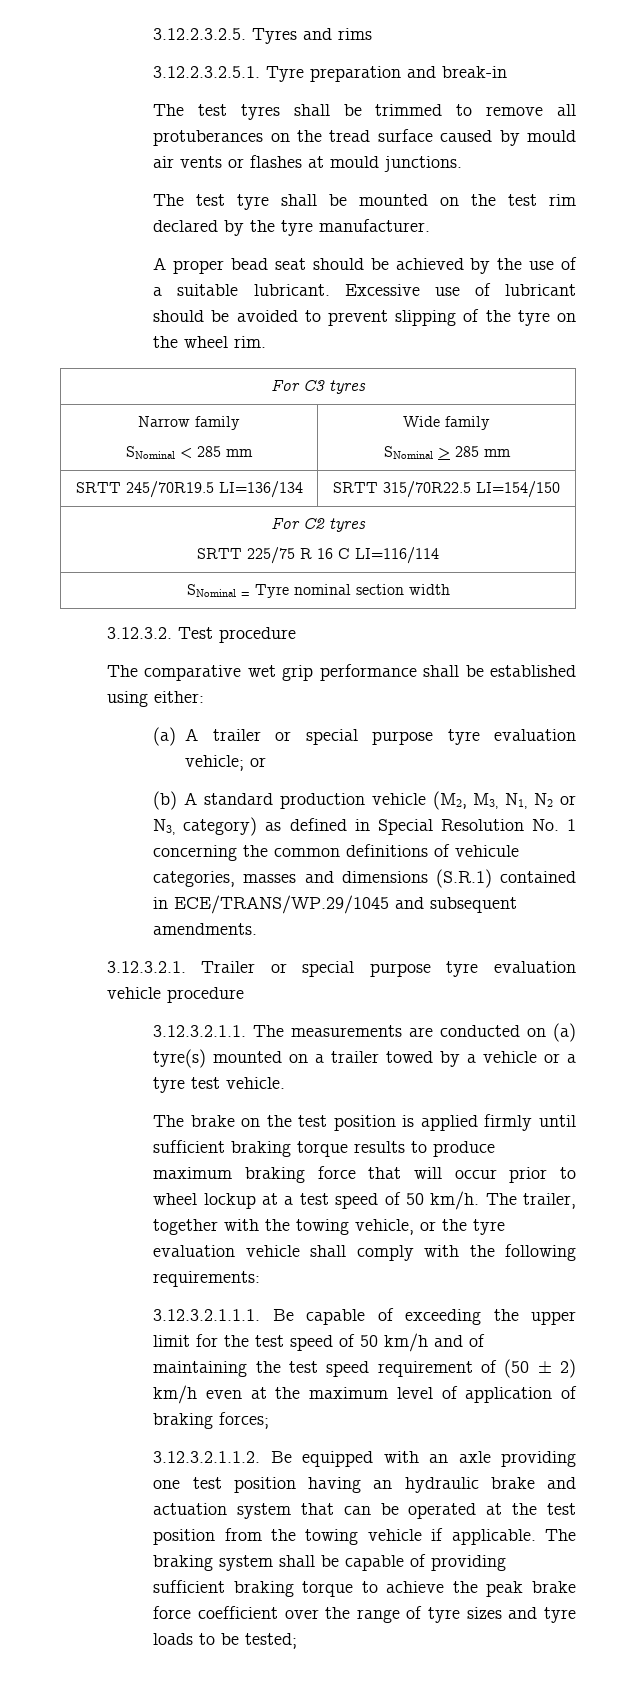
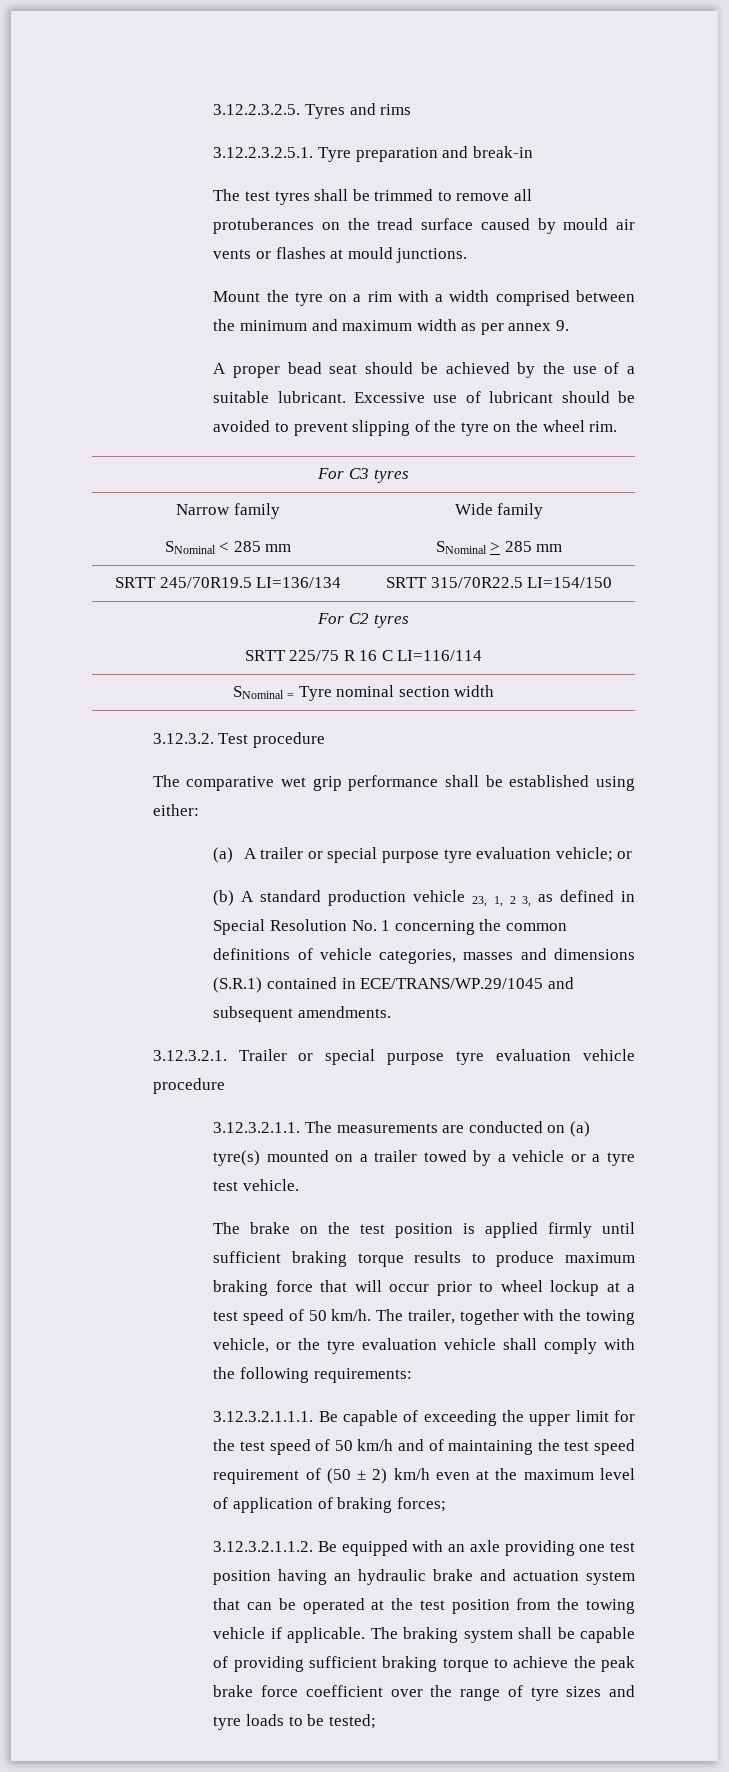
- The test tyre shall be mounted on the test rim declared by the tyre manufacturer.
+ Mount the tyre on a rim with a width comprised between the minimum and maximum width as per annex 9.
- (b) A standard production vehicle (M2, M3, N1, N2 or N3, category) as defined in Special Resolution No. 1 concerning the common definitions of vehicule categories, masses and dimensions (S.R.1) contained in ECE/TRANS/WP.29/1045 and subsequent amendments.
+ (b) A standard production vehicle 23, 1, 2 3, as defined in Special Resolution No. 1 concerning the common definitions of vehicle categories, masses and dimensions (S.R.1) contained in ECE/TRANS/WP.29/1045 and subsequent amendments.

